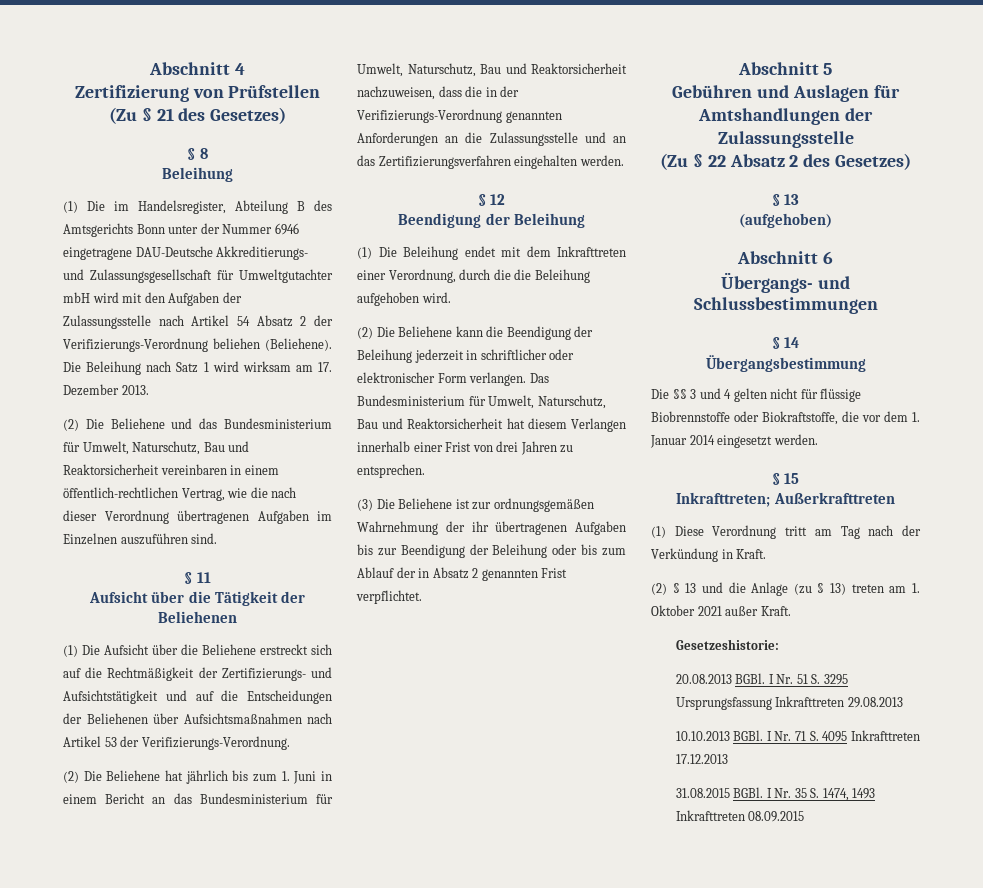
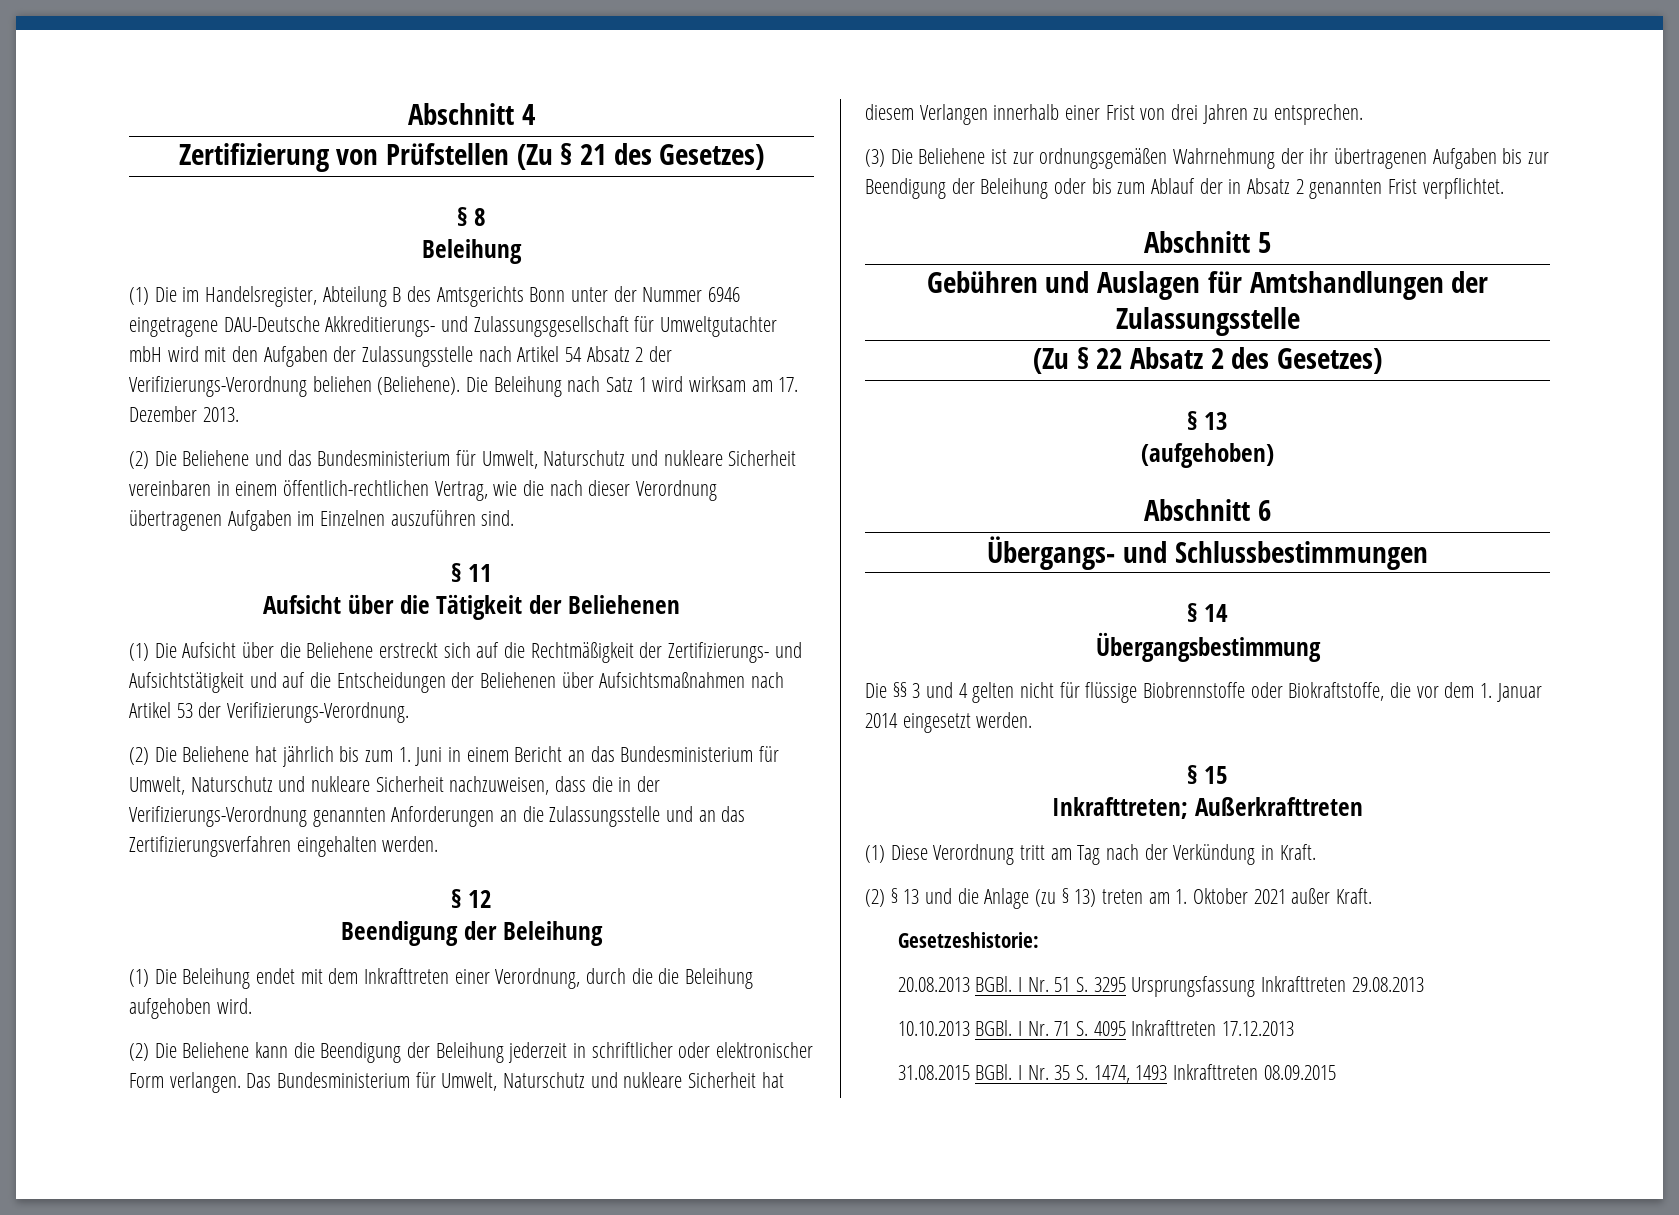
- (2) Die Beliehene und das Bundesministerium für Umwelt, Naturschutz, Bau und Reaktorsicherheit vereinbaren in einem öffentlich-rechtlichen Vertrag, wie die nach dieser Verordnung übertragenen Aufgaben im Einzelnen auszuführen sind.
+ (2) Die Beliehene und das Bundesministerium für Umwelt, Naturschutz und nukleare Sicherheit vereinbaren in einem öffentlich-rechtlichen Vertrag, wie die nach dieser Verordnung übertragenen Aufgaben im Einzelnen auszuführen sind.
- (2) Die Beliehene hat jährlich bis zum 1. Juni in einem Bericht an das Bundesministerium für Umwelt, Naturschutz, Bau und Reaktorsicherheit nachzuweisen, dass die in der Verifizierungs-Verordnung genannten Anforderungen an die Zulassungsstelle und an das Zertifizierungsverfahren eingehalten werden.
+ (2) Die Beliehene hat jährlich bis zum 1. Juni in einem Bericht an das Bundesministerium für Umwelt, Naturschutz und nukleare Sicherheit nachzuweisen, dass die in der Verifizierungs-Verordnung genannten Anforderungen an die Zulassungsstelle und an das Zertifizierungsverfahren eingehalten werden.
- Das Bundesministerium für Umwelt, Naturschutz, Bau und Reaktorsicherheit hat diesem Verlangen innerhalb einer Frist von drei Jahren zu entsprechen.
+ Das Bundesministerium für Umwelt, Naturschutz und nukleare Sicherheit hat diesem Verlangen innerhalb einer Frist von drei Jahren zu entsprechen.

